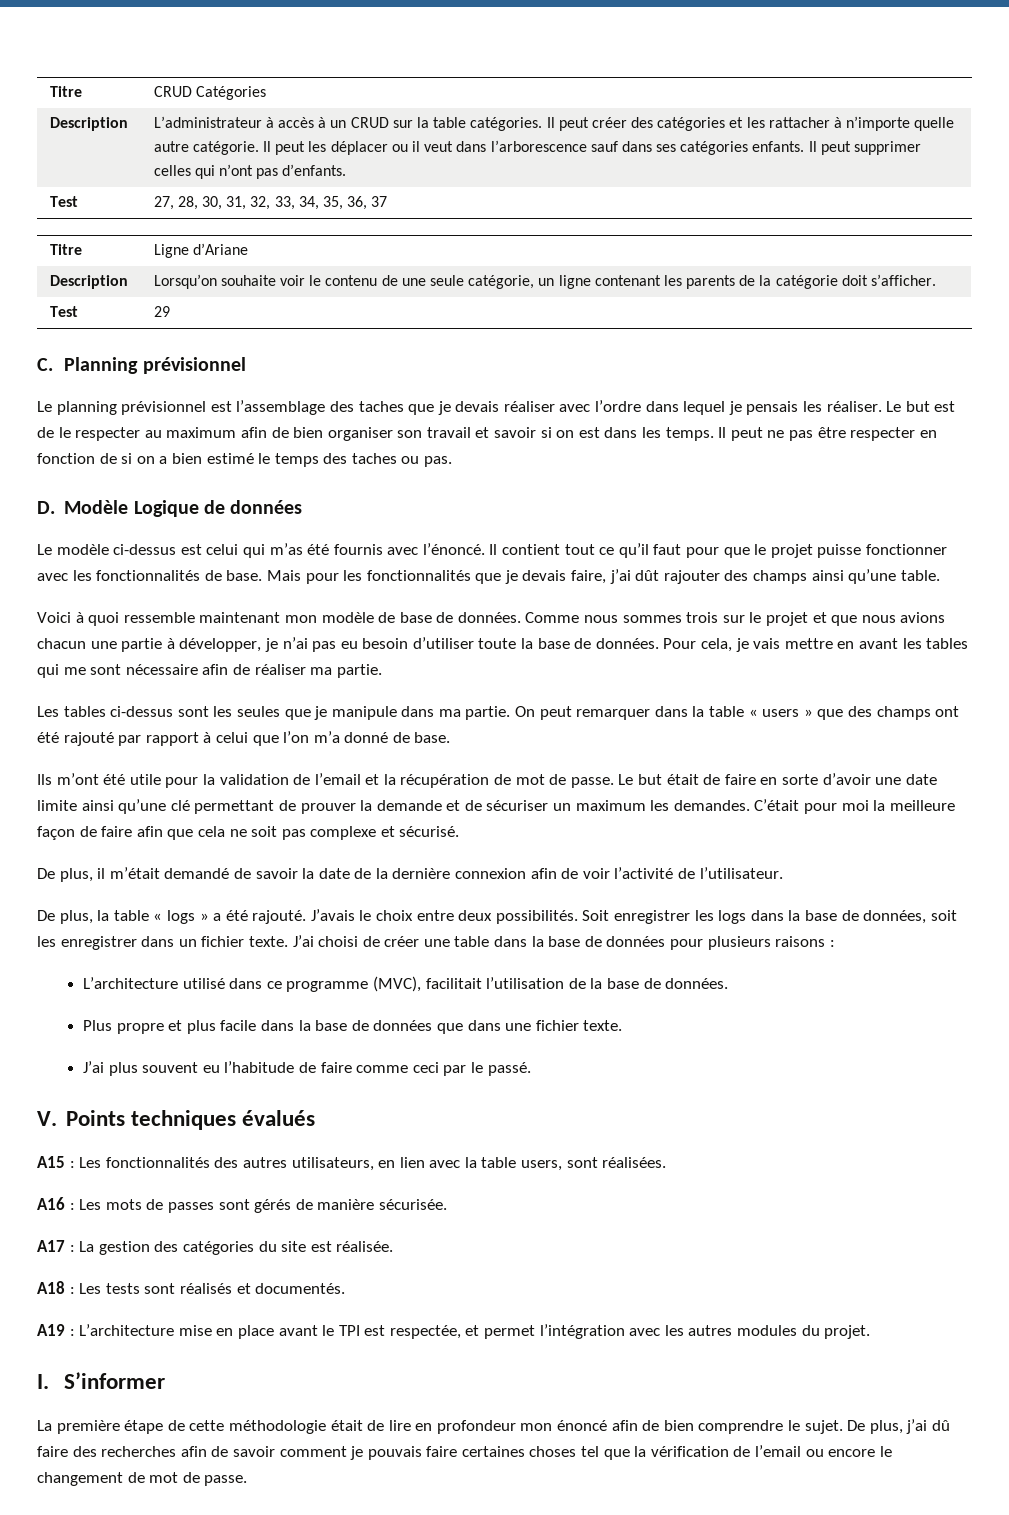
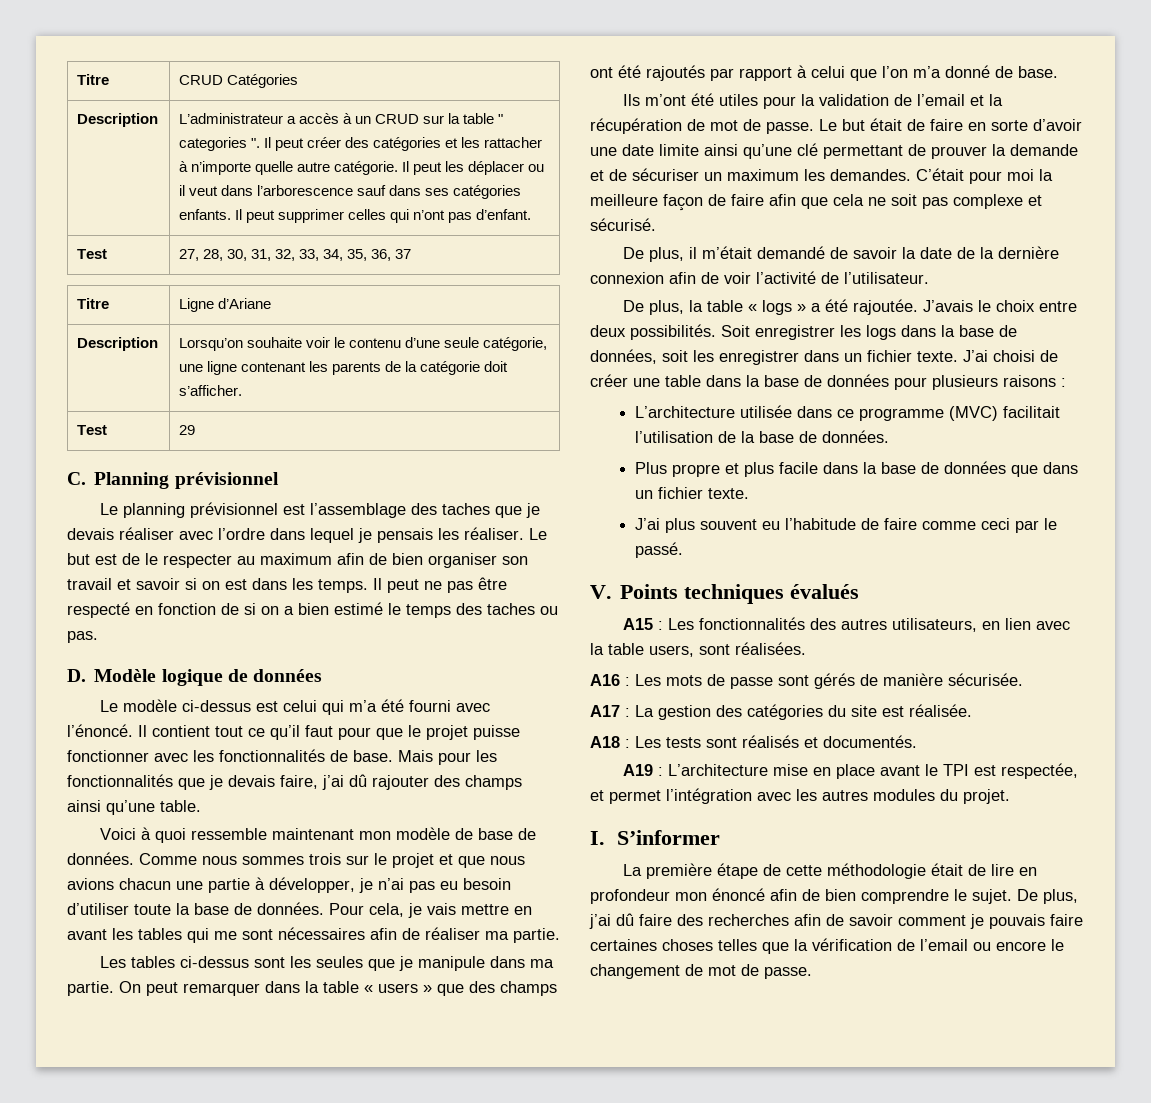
- L’administrateur à accès à un CRUD sur la table catégories.
+ L’administrateur a accès à un CRUD sur la table " categories ".
- Il peut supprimer celles qui n’ont pas d’enfants.
+ Il peut supprimer celles qui n’ont pas d’enfant.
- Description | Lorsqu’on souhaite voir le contenu de une seule catégorie, un ligne contenant les parents de la catégorie doit s’afficher.
+ Description | Lorsqu’on souhaite voir le contenu d’une seule catégorie, une ligne contenant les parents de la catégorie doit s’afficher.
- Il peut ne pas être respecter en fonction de si on a bien estimé le temps des taches ou pas.
+ Il peut ne pas être respecté en fonction de si on a bien estimé le temps des taches ou pas.
- D. Modèle Logique de données
+ D. Modèle logique de données
- Le modèle ci-dessus est celui qui m’as été fournis avec l’énoncé.
+ Le modèle ci-dessus est celui qui m’a été fourni avec l’énoncé.
- Mais pour les fonctionnalités que je devais faire, j’ai dût rajouter des champs ainsi qu’une table.
+ Mais pour les fonctionnalités que je devais faire, j’ai dû rajouter des champs ainsi qu’une table.
- Pour cela, je vais mettre en avant les tables qui me sont nécessaire afin de réaliser ma partie.
+ Pour cela, je vais mettre en avant les tables qui me sont nécessaires afin de réaliser ma partie.
- On peut remarquer dans la table « users » que des champs ont été rajouté par rapport à celui que l’on m’a donné de base.
+ On peut remarquer dans la table « users » que des champs ont été rajoutés par rapport à celui que l’on m’a donné de base.
- Ils m’ont été utile pour la validation de l’email et la récupération de mot de passe.
+ Ils m’ont été utiles pour la validation de l’email et la récupération de mot de passe.
- De plus, la table « logs » a été rajouté.
+ De plus, la table « logs » a été rajoutée.
- L’architecture utilisé dans ce programme (MVC), facilitait l’utilisation de la base de données.
+ L’architecture utilisée dans ce programme (MVC) facilitait l’utilisation de la base de données.
- Plus propre et plus facile dans la base de données que dans une fichier texte.
+ Plus propre et plus facile dans la base de données que dans un fichier texte.
- A16 : Les mots de passes sont gérés de manière sécurisée.
+ A16 : Les mots de passe sont gérés de manière sécurisée.
- De plus, j’ai dû faire des recherches afin de savoir comment je pouvais faire certaines choses tel que la vérification de l’email ou encore le changement de mot de passe.
+ De plus, j’ai dû faire des recherches afin de savoir comment je pouvais faire certaines choses telles que la vérification de l’email ou encore le changement de mot de passe.

